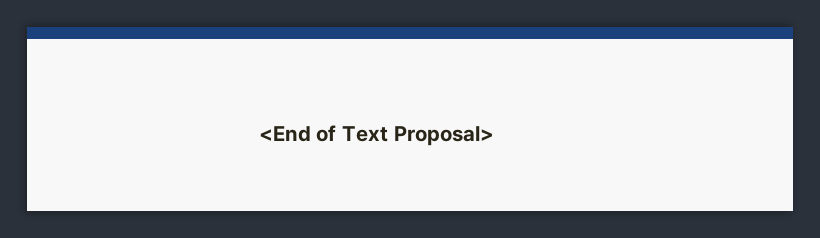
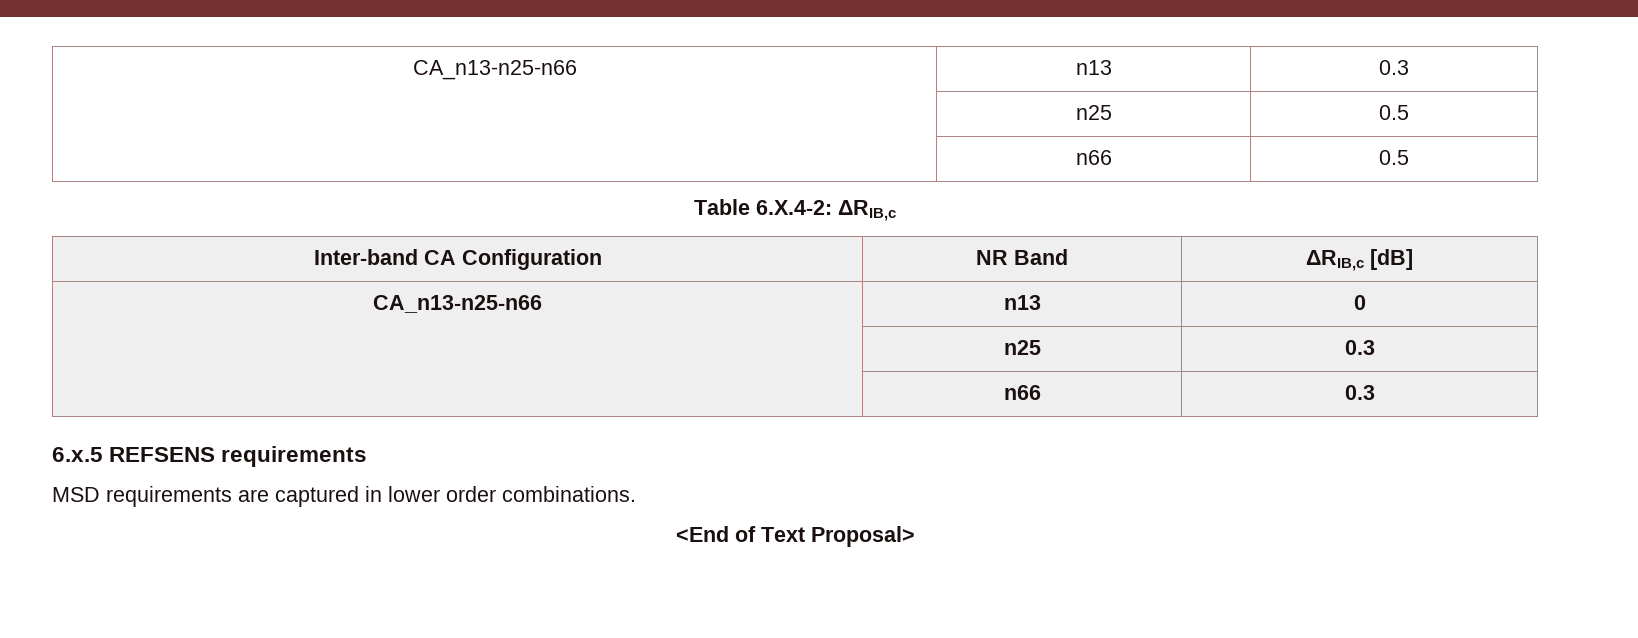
+ CA_n13-n25-n66 | n13 | 0.3
+ | n25 | 0.5
+ | n66 | 0.5
+ Table 6.X.4-2: ΔRIB,c
+ Inter-band CA Configuration | NR Band | ΔRIB,c [dB]
+ CA_n13-n25-n66 | n13 | 0
+ | n25 | 0.3
+ | n66 | 0.3
+ 6.x.5 REFSENS requirements
+ MSD requirements are captured in lower order combinations.

